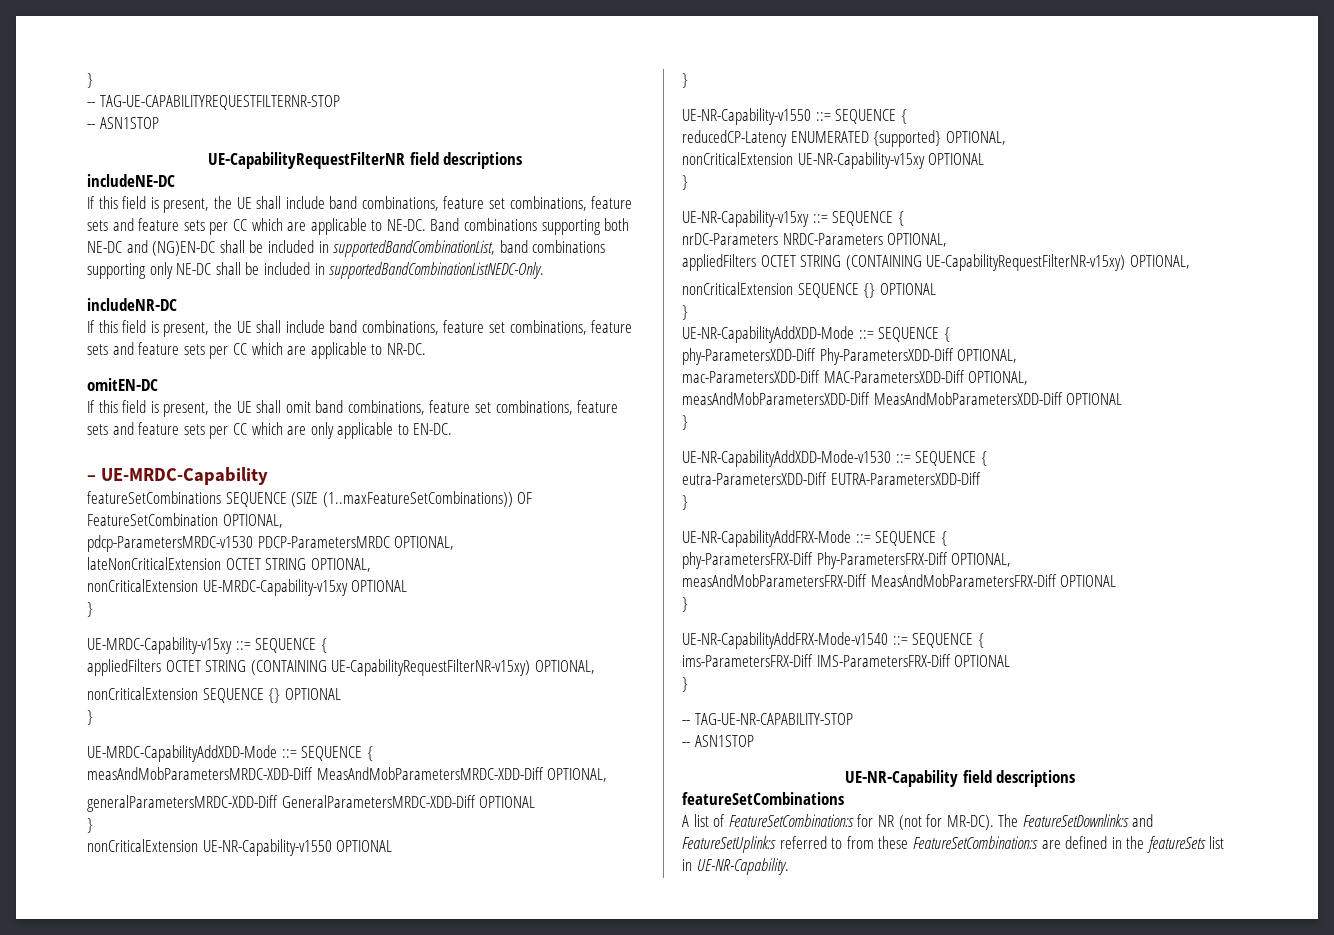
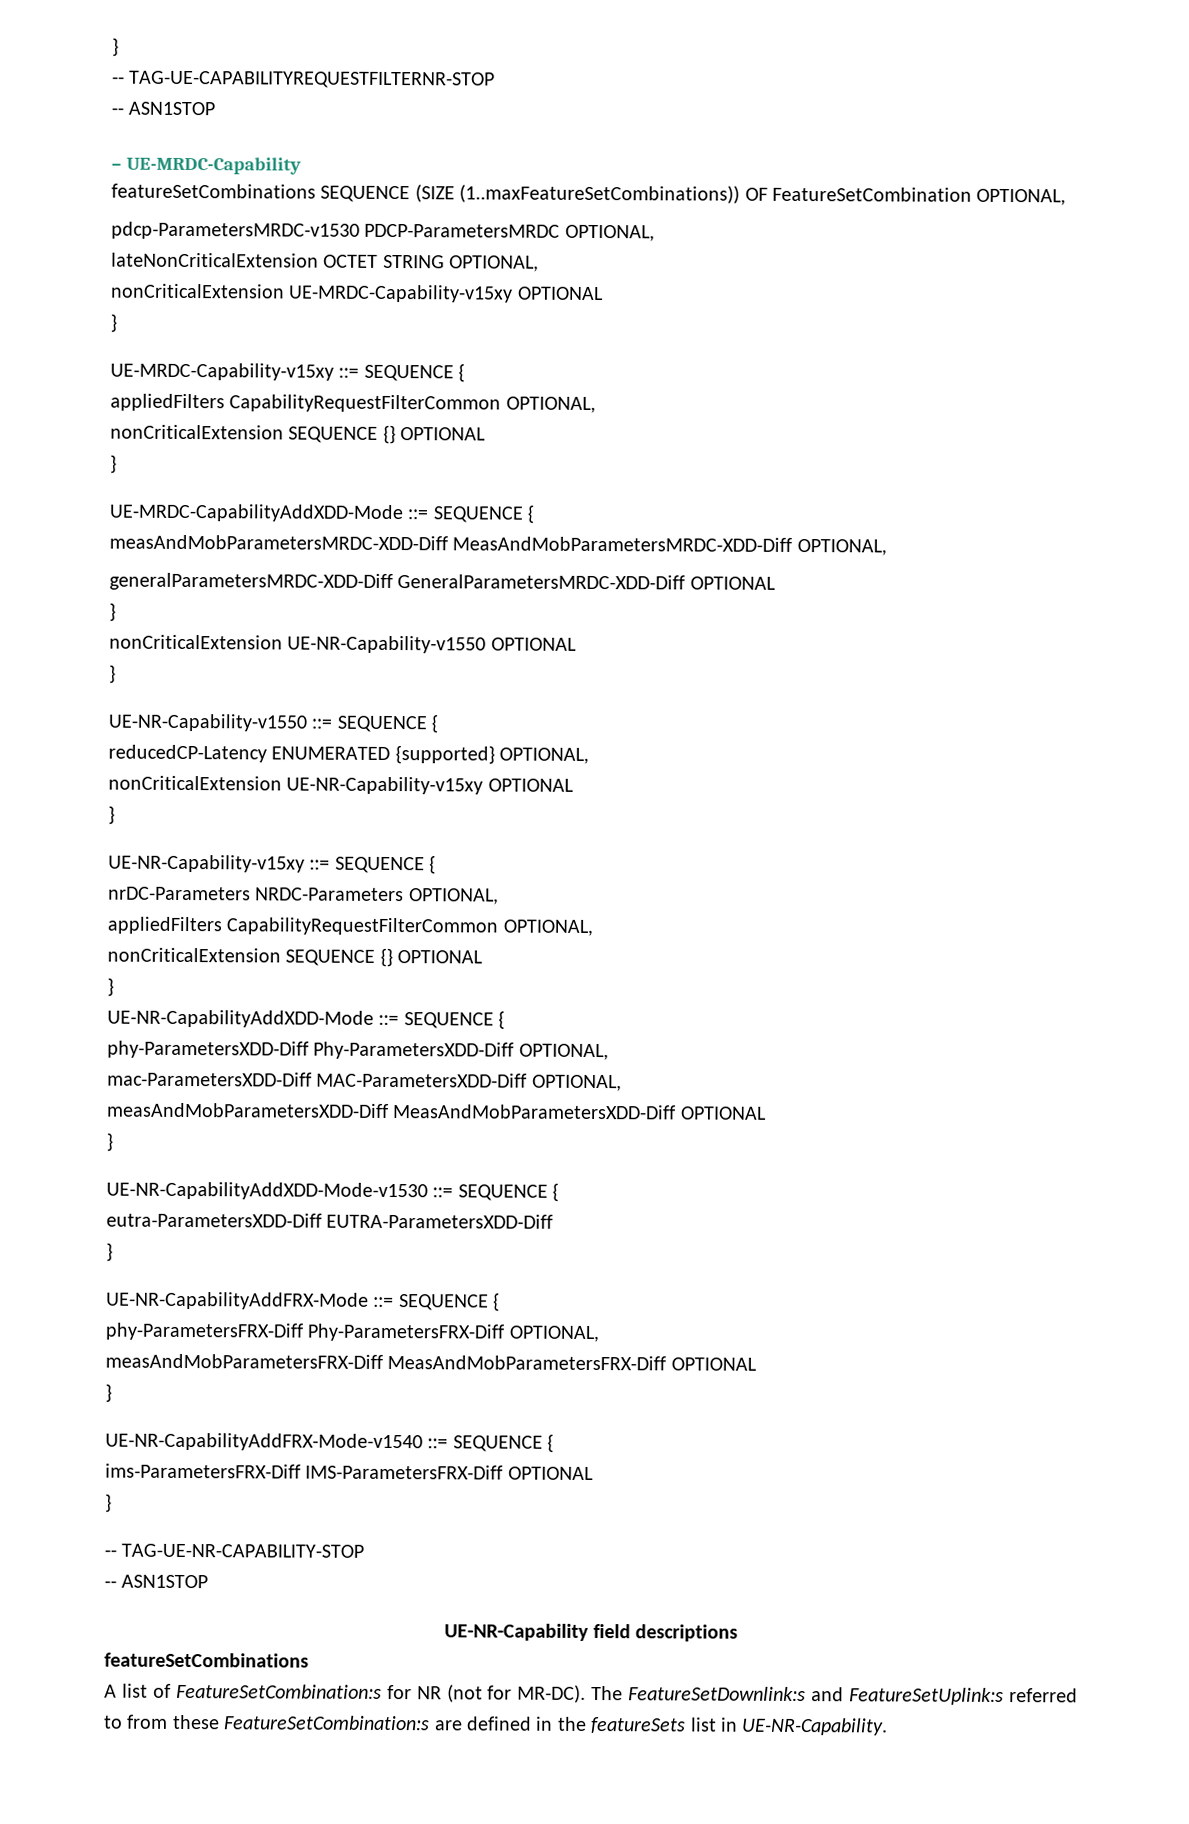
- UE-CapabilityRequestFilterNR field descriptions
- includeNE-DC
- If this field is present, the UE shall include band combinations, feature set combinations, feature sets and feature sets per CC which are applicable to NE-DC. Band combinations supporting both NE-DC and (NG)EN-DC shall be included in supportedBandCombinationList, band combinations supporting only NE-DC shall be included in supportedBandCombinationListNEDC-Only.
- includeNR-DC
- If this field is present, the UE shall include band combinations, feature set combinations, feature sets and feature sets per CC which are applicable to NR-DC.
- omitEN-DC
- If this field is present, the UE shall omit band combinations, feature set combinations, feature sets and feature sets per CC which are only applicable to EN-DC.
  UE-MRDC-Capability-v15xy ::= SEQUENCE {
- appliedFilters OCTET STRING (CONTAINING UE-CapabilityRequestFilterNR-v15xy) OPTIONAL,
+ appliedFilters CapabilityRequestFilterCommon OPTIONAL,
  nrDC-Parameters NRDC-Parameters OPTIONAL,
- appliedFilters OCTET STRING (CONTAINING UE-CapabilityRequestFilterNR-v15xy) OPTIONAL,
+ appliedFilters CapabilityRequestFilterCommon OPTIONAL,

